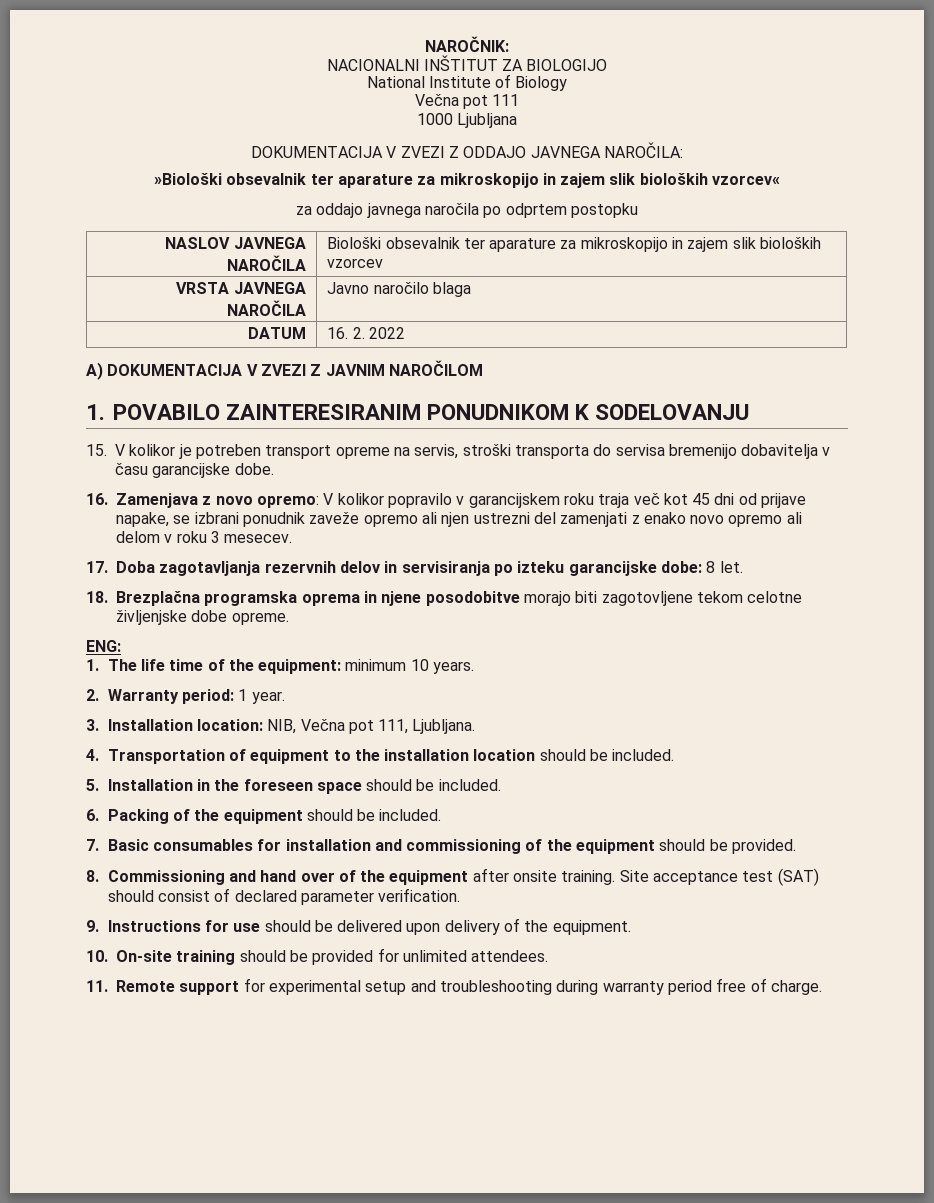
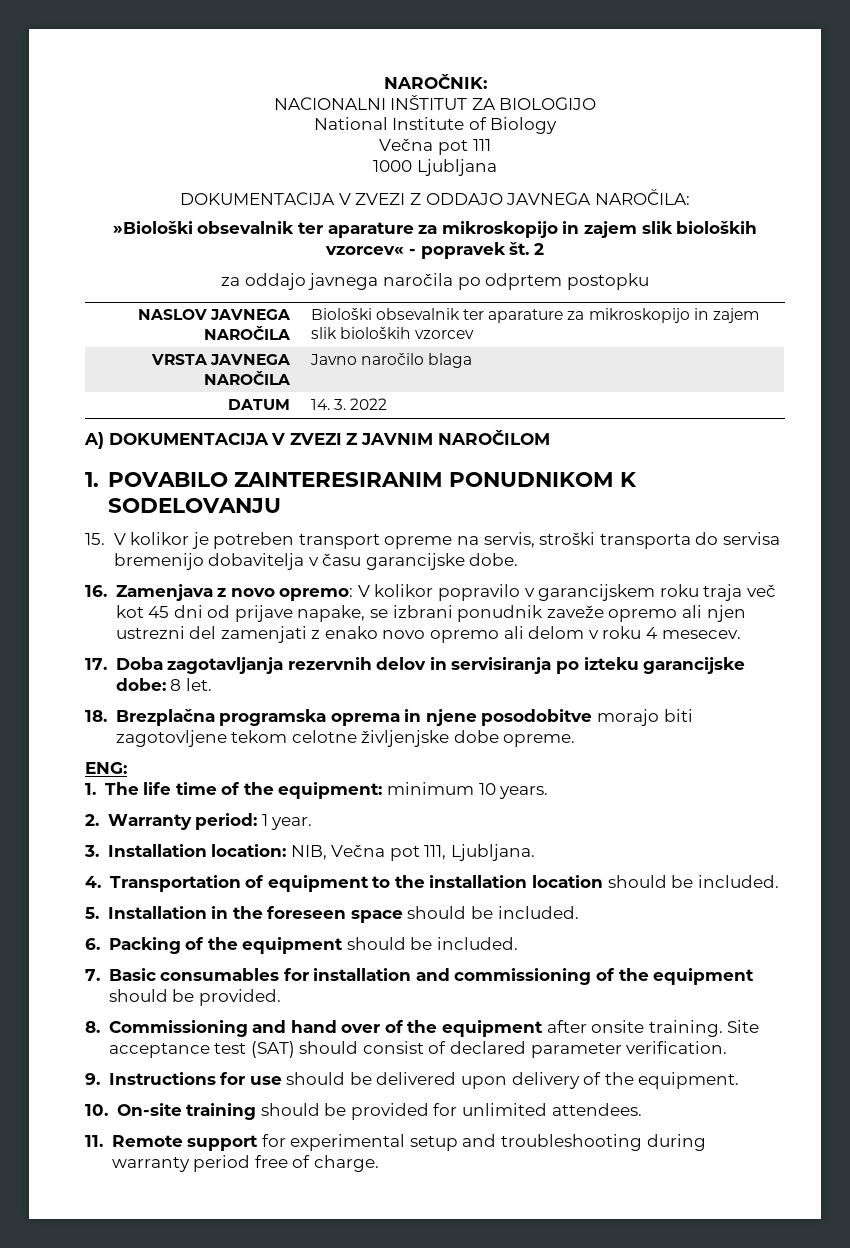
- »Biološki obsevalnik ter aparature za mikroskopijo in zajem slik bioloških vzorcev«
+ »Biološki obsevalnik ter aparature za mikroskopijo in zajem slik bioloških vzorcev« - popravek št. 2
- DATUM | 16. 2. 2022
+ DATUM | 14. 3. 2022
- 16. Zamenjava z novo opremo: V kolikor popravilo v garancijskem roku traja več kot 45 dni od prijave napake, se izbrani ponudnik zaveže opremo ali njen ustrezni del zamenjati z enako novo opremo ali delom v roku 3 mesecev.
+ 16. Zamenjava z novo opremo: V kolikor popravilo v garancijskem roku traja več kot 45 dni od prijave napake, se izbrani ponudnik zaveže opremo ali njen ustrezni del zamenjati z enako novo opremo ali delom v roku 4 mesecev.

